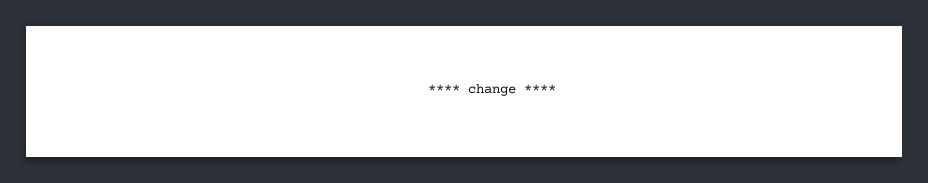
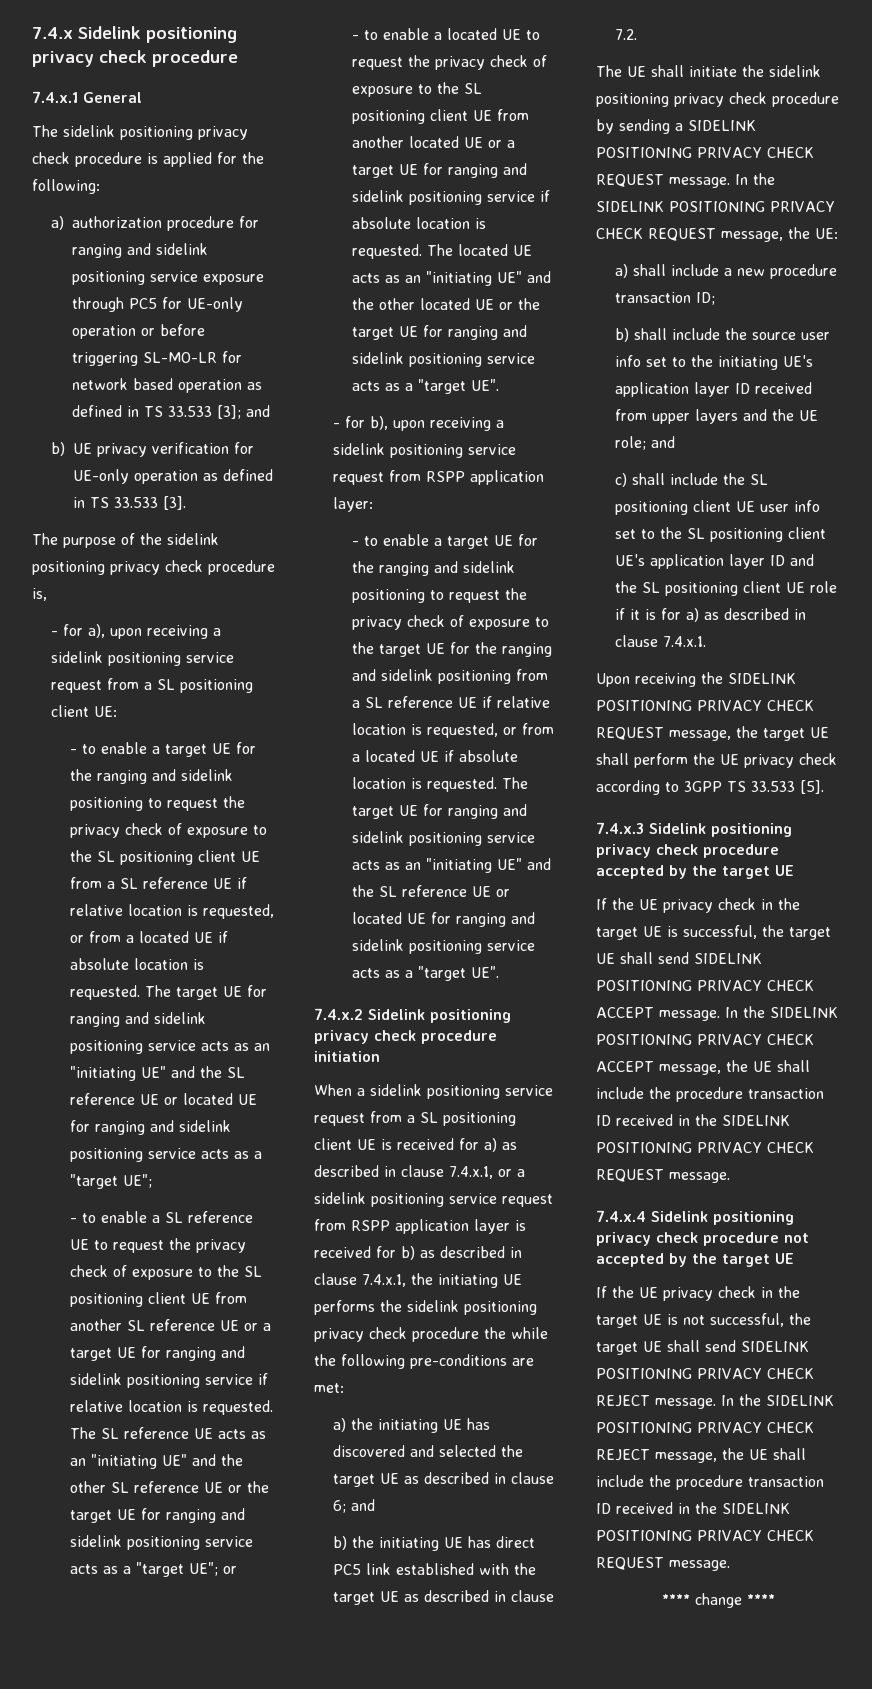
+ 7.4.x Sidelink positioning privacy check procedure
+ 7.4.x.1 General
+ The sidelink positioning privacy check procedure is applied for the following:
+ a) authorization procedure for ranging and sidelink positioning service exposure through PC5 for UE-only operation or before triggering SL-MO-LR for network based operation as defined in TS 33.533 [3]; and
+ b) UE privacy verification for UE-only operation as defined in TS 33.533 [3].
+ The purpose of the sidelink positioning privacy check procedure is,
+ - for a), upon receiving a sidelink positioning service request from a SL positioning client UE:
+ - to enable a target UE for the ranging and sidelink positioning to request the privacy check of exposure to the SL positioning client UE from a SL reference UE if relative location is requested, or from a located UE if absolute location is requested. The target UE for ranging and sidelink positioning service acts as an "initiating UE" and the SL reference UE or located UE for ranging and sidelink positioning service acts as a "target UE";
+ - to enable a SL reference UE to request the privacy check of exposure to the SL positioning client UE from another SL reference UE or a target UE for ranging and sidelink positioning service if relative location is requested. The SL reference UE acts as an "initiating UE" and the other SL reference UE or the target UE for ranging and sidelink positioning service acts as a "target UE"; or
+ - to enable a located UE to request the privacy check of exposure to the SL positioning client UE from another located UE or a target UE for ranging and sidelink positioning service if absolute location is requested. The located UE acts as an "initiating UE" and the other located UE or the target UE for ranging and sidelink positioning service acts as a "target UE".
+ - for b), upon receiving a sidelink positioning service request from RSPP application layer:
+ - to enable a target UE for the ranging and sidelink positioning to request the privacy check of exposure to the target UE for the ranging and sidelink positioning from a SL reference UE if relative location is requested, or from a located UE if absolute location is requested. The target UE for ranging and sidelink positioning service acts as an "initiating UE" and the SL reference UE or located UE for ranging and sidelink positioning service acts as a "target UE".
+ 7.4.x.2 Sidelink positioning privacy check procedure initiation
+ When a sidelink positioning service request from a SL positioning client UE is received for a) as described in clause 7.4.x.1, or a sidelink positioning service request from RSPP application layer is received for b) as described in clause 7.4.x.1, the initiating UE performs the sidelink positioning privacy check procedure the while the following pre-conditions are met:
+ a) the initiating UE has discovered and selected the target UE as described in clause 6; and
+ b) the initiating UE has direct PC5 link established with the target UE as described in clause 7.2.
+ The UE shall initiate the sidelink positioning privacy check procedure by sending a SIDELINK POSITIONING PRIVACY CHECK REQUEST message. In the SIDELINK POSITIONING PRIVACY CHECK REQUEST message, the UE:
+ a) shall include a new procedure transaction ID;
+ b) shall include the source user info set to the initiating UE's application layer ID received from upper layers and the UE role; and
+ c) shall include the SL positioning client UE user info set to the SL positioning client UE's application layer ID and the SL positioning client UE role if it is for a) as described in clause 7.4.x.1.
+ Upon receiving the SIDELINK POSITIONING PRIVACY CHECK REQUEST message, the target UE shall perform the UE privacy check according to 3GPP TS 33.533 [5].
+ 7.4.x.3 Sidelink positioning privacy check procedure accepted by the target UE
+ If the UE privacy check in the target UE is successful, the target UE shall send SIDELINK POSITIONING PRIVACY CHECK ACCEPT message. In the SIDELINK POSITIONING PRIVACY CHECK ACCEPT message, the UE shall include the procedure transaction ID received in the SIDELINK POSITIONING PRIVACY CHECK REQUEST message.
+ 7.4.x.4 Sidelink positioning privacy check procedure not accepted by the target UE
+ If the UE privacy check in the target UE is not successful, the target UE shall send SIDELINK POSITIONING PRIVACY CHECK REJECT message. In the SIDELINK POSITIONING PRIVACY CHECK REJECT message, the UE shall include the procedure transaction ID received in the SIDELINK POSITIONING PRIVACY CHECK REQUEST message.

